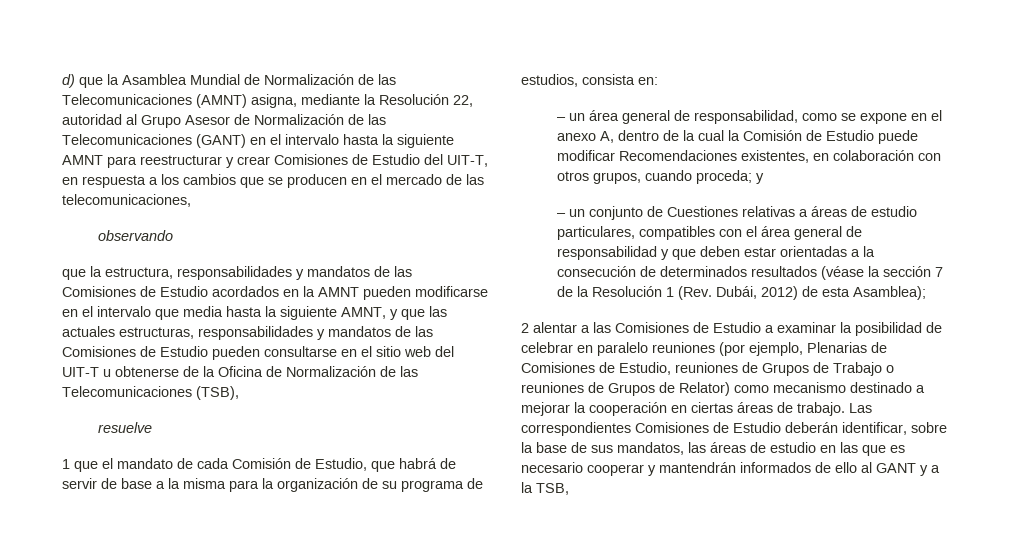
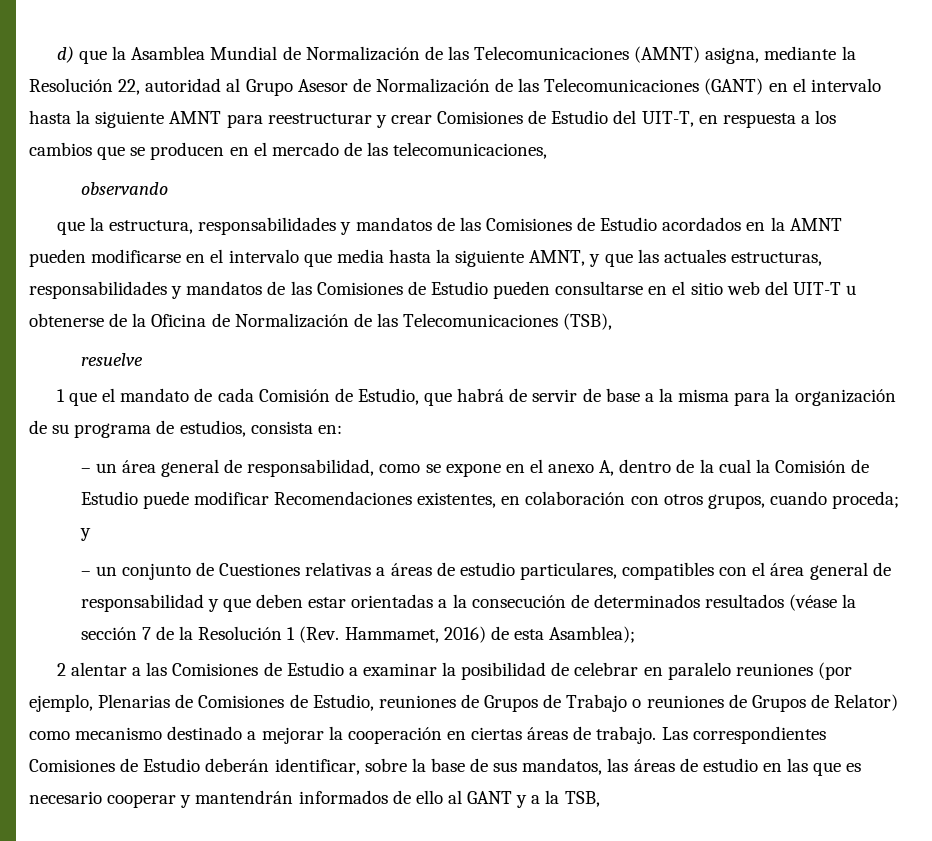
- – un conjunto de Cuestiones relativas a áreas de estudio particulares, compatibles con el área general de responsabilidad y que deben estar orientadas a la consecución de determinados resultados (véase la sección 7 de la Resolución 1 (Rev. Dubái, 2012) de esta Asamblea);
+ – un conjunto de Cuestiones relativas a áreas de estudio particulares, compatibles con el área general de responsabilidad y que deben estar orientadas a la consecución de determinados resultados (véase la sección 7 de la Resolución 1 (Rev. Hammamet, 2016) de esta Asamblea);

